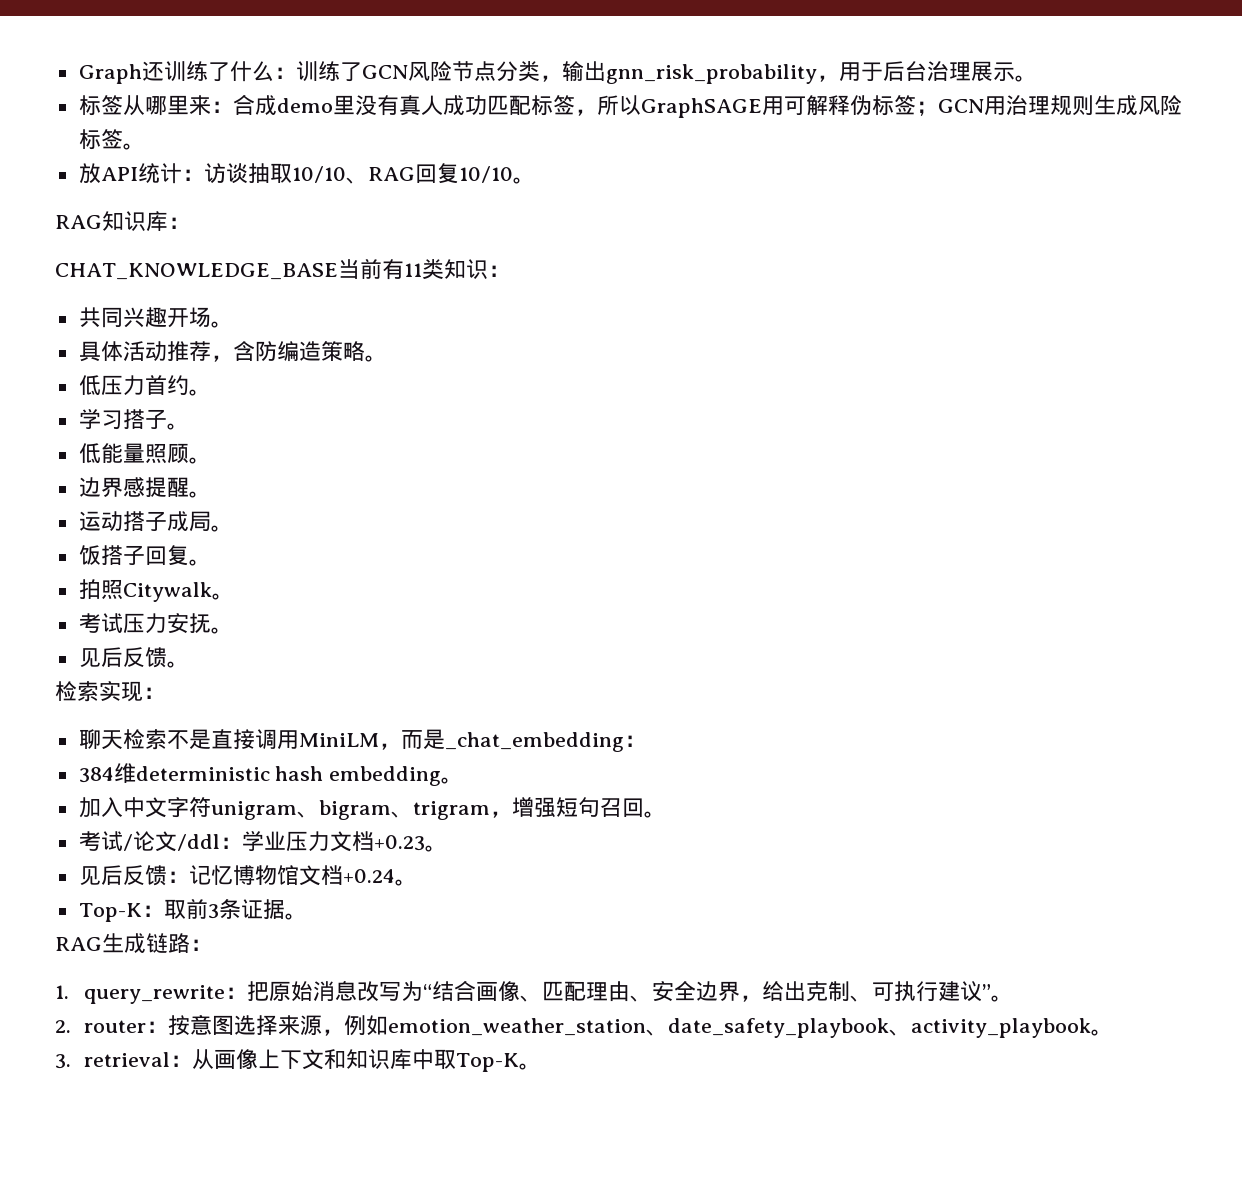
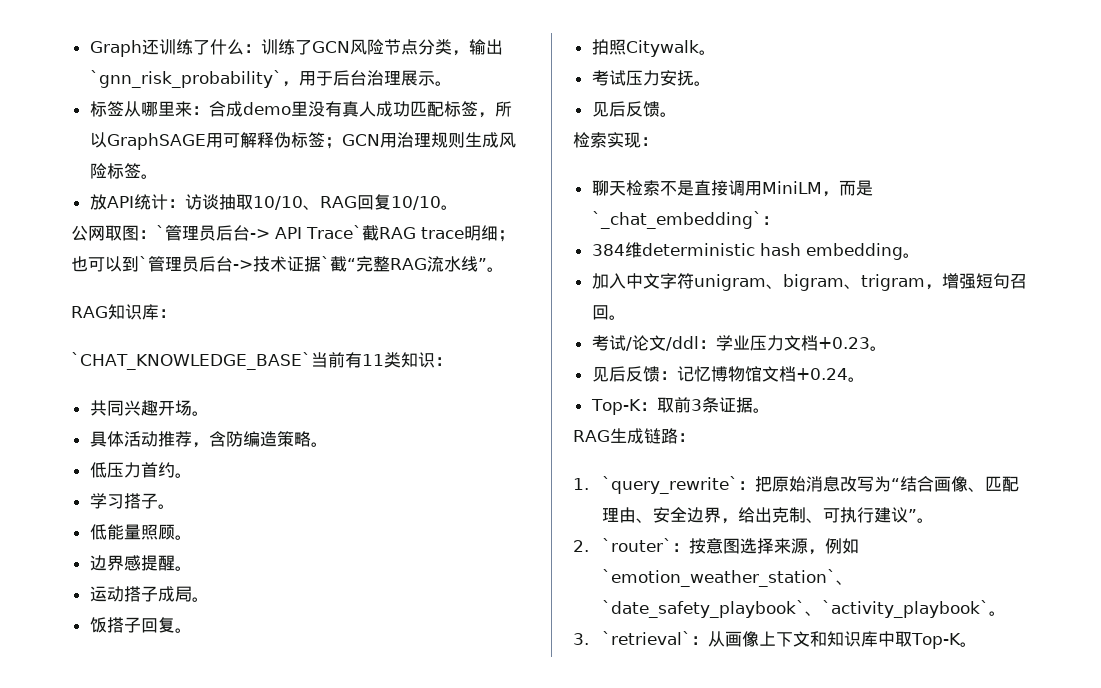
- Graph还训练了什么：训练了GCN风险节点分类，输出gnn_risk_probability，用于后台治理展示。
+ Graph还训练了什么：训练了GCN风险节点分类，输出`gnn_risk_probability`，用于后台治理展示。
+ 公网取图：`管理员后台-> API Trace`截RAG trace明细；也可以到`管理员后台->技术证据`截“完整RAG流水线”。
- CHAT_KNOWLEDGE_BASE当前有11类知识：
+ `CHAT_KNOWLEDGE_BASE`当前有11类知识：
- 聊天检索不是直接调用MiniLM，而是_chat_embedding：
+ 聊天检索不是直接调用MiniLM，而是`_chat_embedding`：
- 1. query_rewrite：把原始消息改写为“结合画像、匹配理由、安全边界，给出克制、可执行建议”。
+ 1. `query_rewrite`：把原始消息改写为“结合画像、匹配理由、安全边界，给出克制、可执行建议”。
- 2. router：按意图选择来源，例如emotion_weather_station、date_safety_playbook、activity_playbook。
+ 2. `router`：按意图选择来源，例如`emotion_weather_station`、`date_safety_playbook`、`activity_playbook`。
- 3. retrieval：从画像上下文和知识库中取Top-K。
+ 3. `retrieval`：从画像上下文和知识库中取Top-K。

